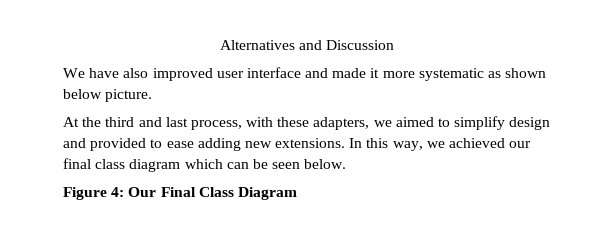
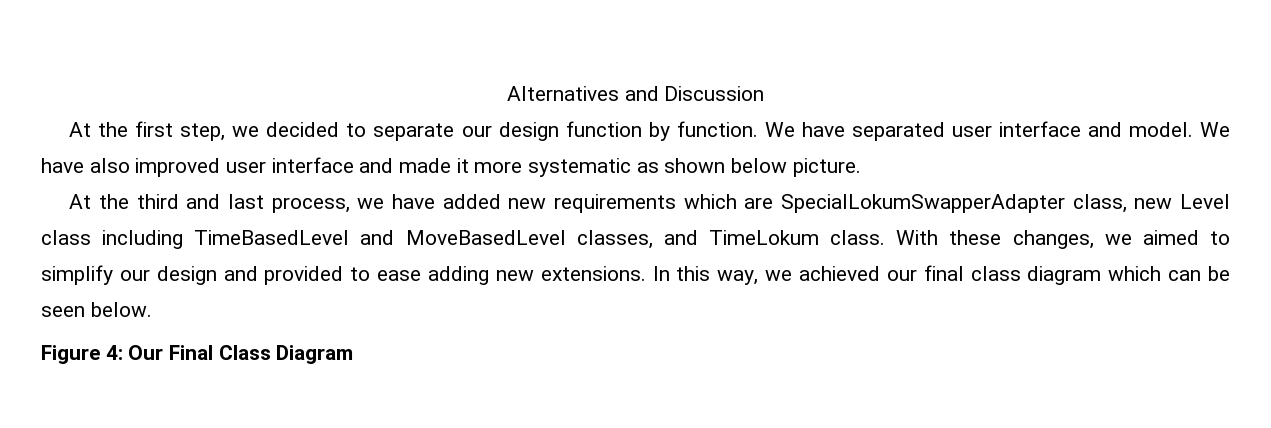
+ At the first step, we decided to separate our design function by function. We have separated user interface and model.
- At the third and last process, with these adapters, we aimed to simplify design and provided to ease adding new extensions.
+ At the third and last process, we have added new requirements which are SpecialLokumSwapperAdapter class, new Level class including TimeBasedLevel and MoveBasedLevel classes, and TimeLokum class. With these changes, we aimed to simplify our design and provided to ease adding new extensions.

